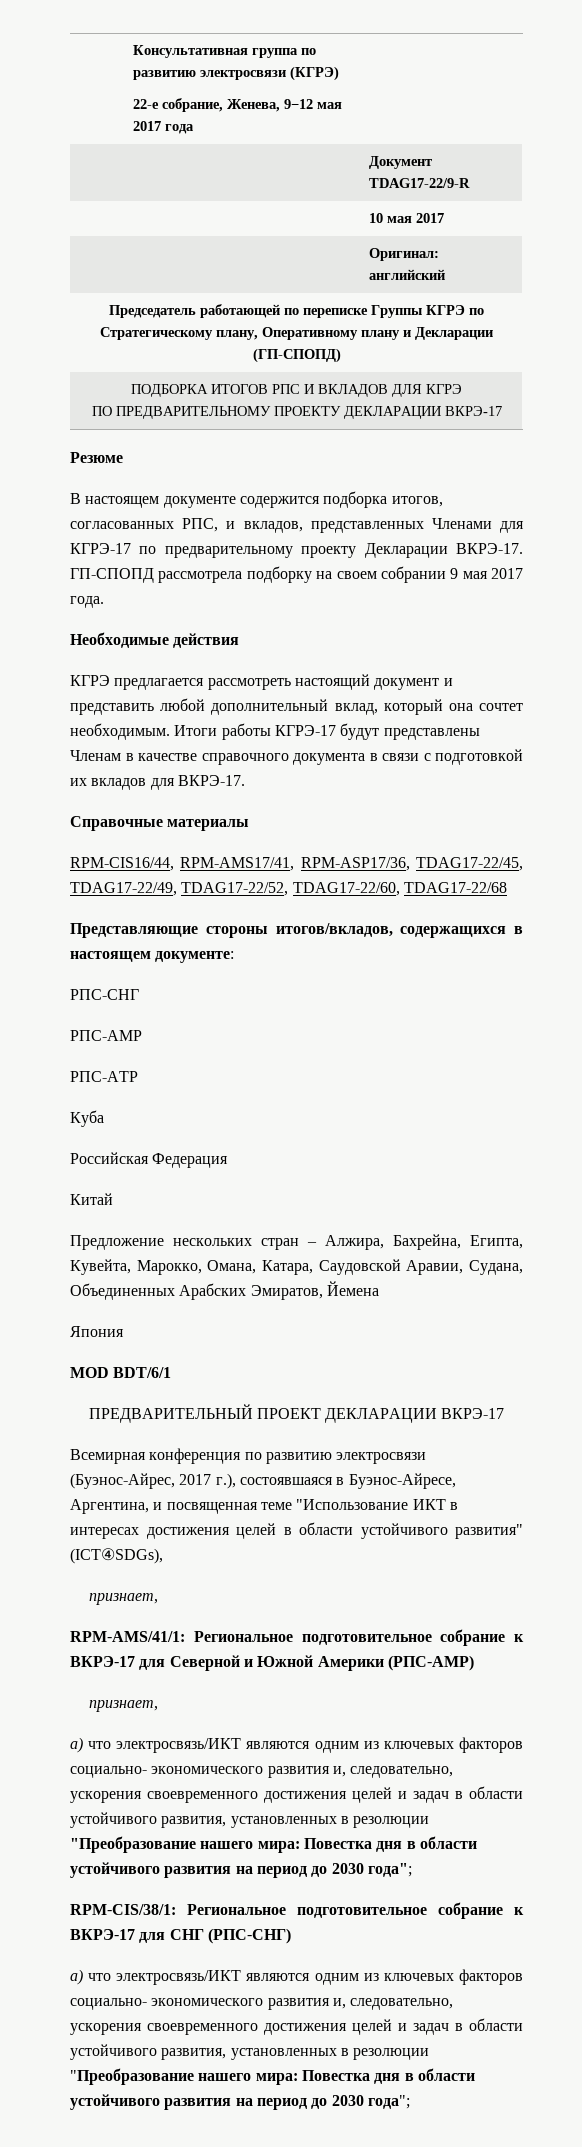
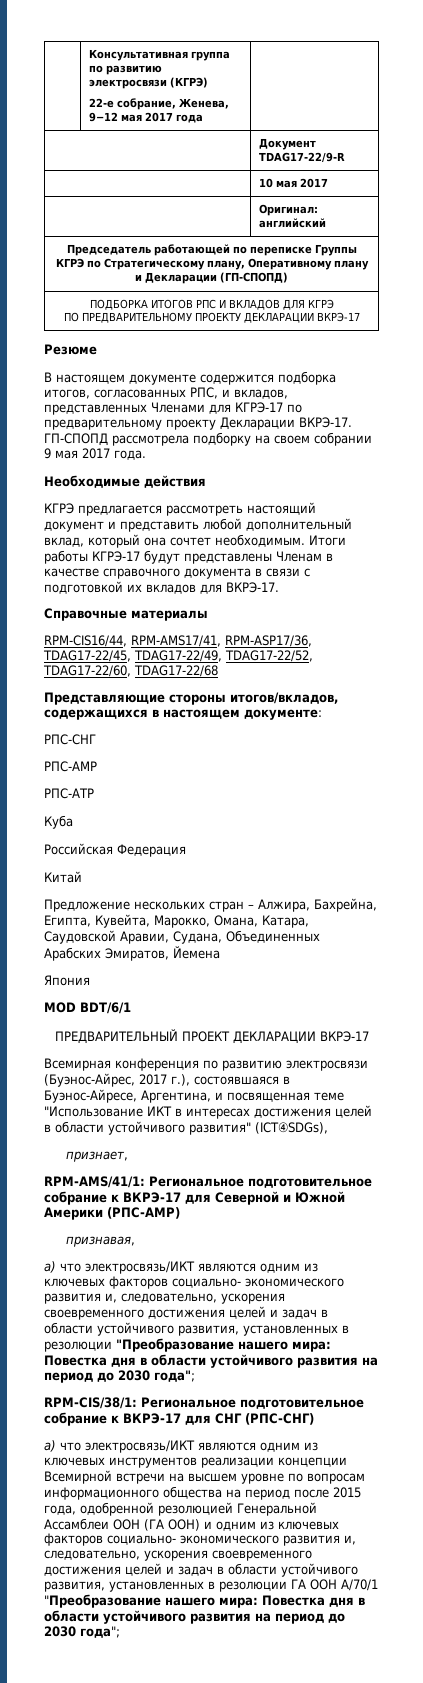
  RPM-AMS/41/1: Региональное подготовительное собрание к ВКРЭ-17 для Северной и Южной Америки (РПС-АМР)
- признает,
+ признавая,
  RPM-CIS/38/1: Региональное подготовительное собрание к ВКРЭ-17 для СНГ (РПС-СНГ)
- a) что электросвязь/ИКТ являются одним из ключевых факторов социально- экономического развития и, следовательно, ускорения своевременного достижения целей и задач в области устойчивого развития, установленных в резолюции "Преобразование нашего мира: Повестка дня в области устойчивого развития на период до 2030 года";
+ a) что электросвязь/ИКТ являются одним из ключевых инструментов реализации концепции Всемирной встречи на высшем уровне по вопросам информационного общества на период после 2015 года, одобренной резолюцией Генеральной Ассамблеи ООН (ГА ООН) и одним из ключевых факторов социально- экономического развития и, следовательно, ускорения своевременного достижения целей и задач в области устойчивого развития, установленных в резолюции ГА ООН А/70/1 "Преобразование нашего мира: Повестка дня в области устойчивого развития на период до 2030 года";

